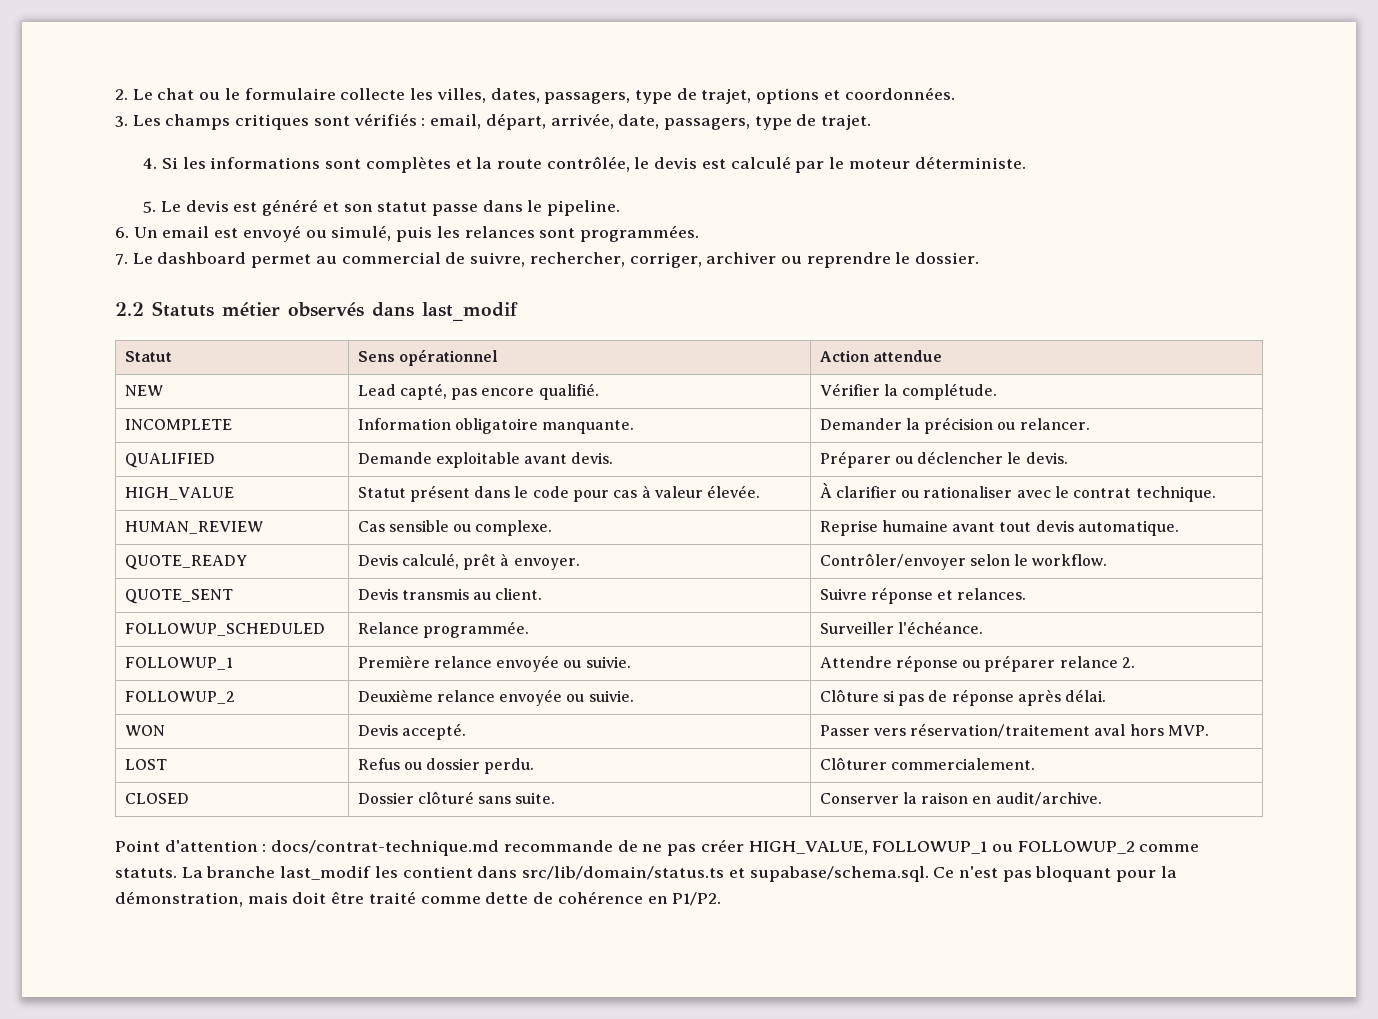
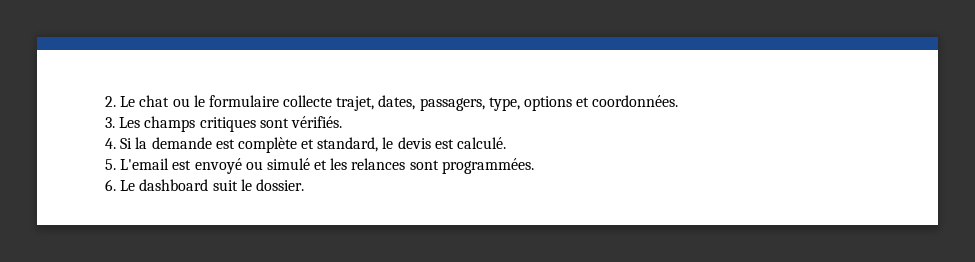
- 2. Le chat ou le formulaire collecte les villes, dates, passagers, type de trajet, options et coordonnées.
+ 2. Le chat ou le formulaire collecte trajet, dates, passagers, type, options et coordonnées.
- 3. Les champs critiques sont vérifiés : email, départ, arrivée, date, passagers, type de trajet.
- 4. Si les informations sont complètes et la route contrôlée, le devis est calculé par le moteur déterministe.
- 5. Le devis est généré et son statut passe dans le pipeline.
- 6. Un email est envoyé ou simulé, puis les relances sont programmées.
+ 3. Les champs critiques sont vérifiés.
+ 4. Si la demande est complète et standard, le devis est calculé.
+ 5. L'email est envoyé ou simulé et les relances sont programmées.
- 7. Le dashboard permet au commercial de suivre, rechercher, corriger, archiver ou reprendre le dossier.
- 2.2 Statuts métier observés dans last_modif
- Statut | Sens opérationnel | Action attendue
- NEW | Lead capté, pas encore qualifié. | Vérifier la complétude.
- INCOMPLETE | Information obligatoire manquante. | Demander la précision ou relancer.
- QUALIFIED | Demande exploitable avant devis. | Préparer ou déclencher le devis.
- HIGH_VALUE | Statut présent dans le code pour cas à valeur élevée. | À clarifier ou rationaliser avec le contrat technique.
- HUMAN_REVIEW | Cas sensible ou complexe. | Reprise humaine avant tout devis automatique.
- QUOTE_READY | Devis calculé, prêt à envoyer. | Contrôler/envoyer selon le workflow.
- QUOTE_SENT | Devis transmis au client. | Suivre réponse et relances.
- FOLLOWUP_SCHEDULED | Relance programmée. | Surveiller l'échéance.
- FOLLOWUP_1 | Première relance envoyée ou suivie. | Attendre réponse ou préparer relance 2.
- FOLLOWUP_2 | Deuxième relance envoyée ou suivie. | Clôture si pas de réponse après délai.
- WON | Devis accepté. | Passer vers réservation/traitement aval hors MVP.
- LOST | Refus ou dossier perdu. | Clôturer commercialement.
- CLOSED | Dossier clôturé sans suite. | Conserver la raison en audit/archive.
- Point d'attention : docs/contrat-technique.md recommande de ne pas créer HIGH_VALUE, FOLLOWUP_1 ou FOLLOWUP_2 comme statuts. La branche last_modif les contient dans src/lib/domain/status.ts et supabase/schema.sql. Ce n'est pas bloquant pour la démonstration, mais doit être traité comme dette de cohérence en P1/P2.
+ 6. Le dashboard suit le dossier.

